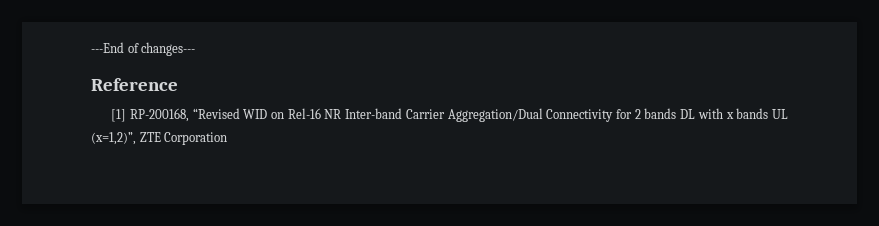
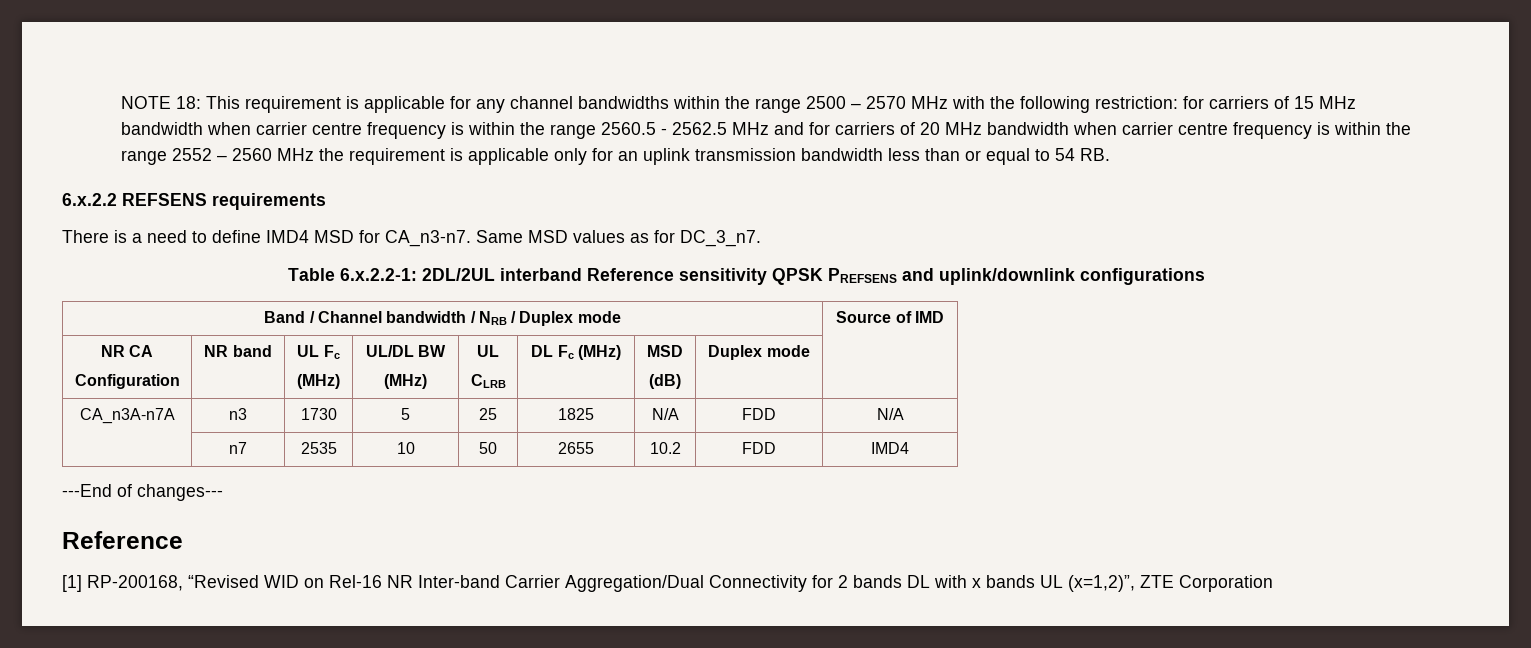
+ NOTE 18: This requirement is applicable for any channel bandwidths within the range 2500 – 2570 MHz with the following restriction: for carriers of 15 MHz bandwidth when carrier centre frequency is within the range 2560.5 - 2562.5 MHz and for carriers of 20 MHz bandwidth when carrier centre frequency is within the range 2552 – 2560 MHz the requirement is applicable only for an uplink transmission bandwidth less than or equal to 54 RB.
+ 6.x.2.2 REFSENS requirements
+ There is a need to define IMD4 MSD for CA_n3-n7. Same MSD values as for DC_3_n7.
+ Table 6.x.2.2-1: 2DL/2UL interband Reference sensitivity QPSK PREFSENS and uplink/downlink configurations
+ Band / Channel bandwidth / NRB / Duplex mode | Source of IMD
+ NR CA
+ Configuration | NR band | UL Fc
+ (MHz) | UL/DL BW
+ (MHz) | UL
+ CLRB | DL Fc (MHz) | MSD
+ (dB) | Duplex mode |
+ CA_n3A-n7A | n3 | 1730 | 5 | 25 | 1825 | N/A | FDD | N/A
+ | n7 | 2535 | 10 | 50 | 2655 | 10.2 | FDD | IMD4

